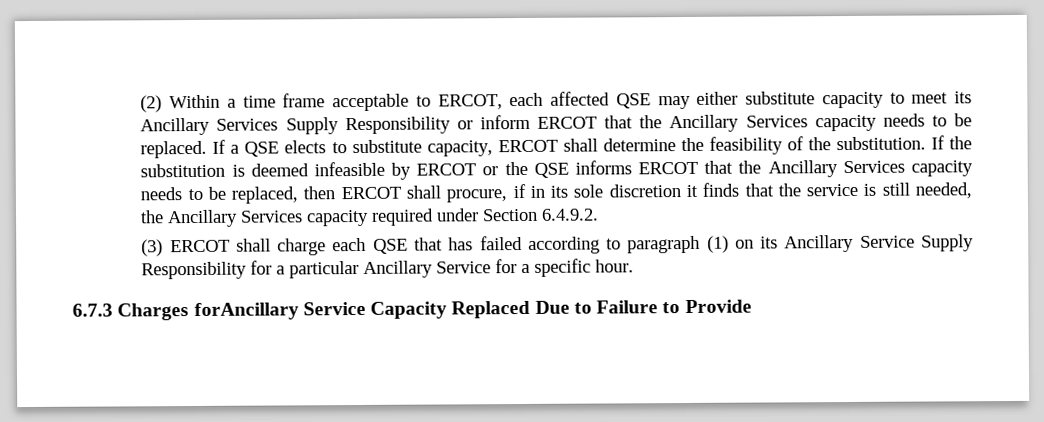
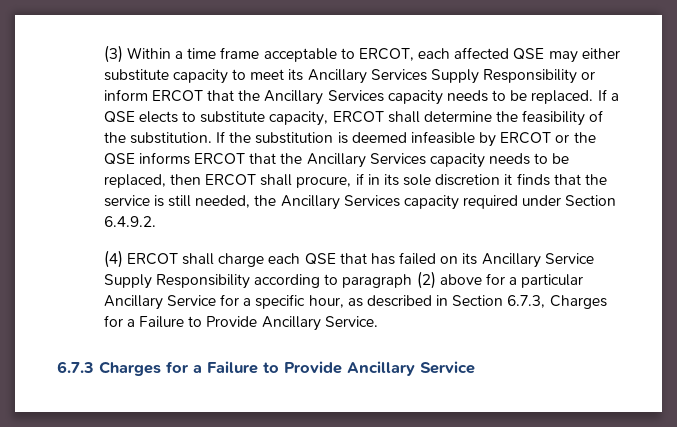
- (2) Within a time frame acceptable to ERCOT, each affected QSE may either substitute capacity to meet its Ancillary Services Supply Responsibility or inform ERCOT that the Ancillary Services capacity needs to be replaced.
+ (3) Within a time frame acceptable to ERCOT, each affected QSE may either substitute capacity to meet its Ancillary Services Supply Responsibility or inform ERCOT that the Ancillary Services capacity needs to be replaced.
- (3) ERCOT shall charge each QSE that has failed according to paragraph (1) on its Ancillary Service Supply Responsibility for a particular Ancillary Service for a specific hour.
- 6.7.3 Charges forAncillary Service Capacity Replaced Due to Failure to Provide
+ (4) ERCOT shall charge each QSE that has failed on its Ancillary Service Supply Responsibility according to paragraph (2) above for a particular Ancillary Service for a specific hour, as described in Section 6.7.3, Charges for a Failure to Provide Ancillary Service.
+ 6.7.3 Charges for a Failure to Provide Ancillary Service

